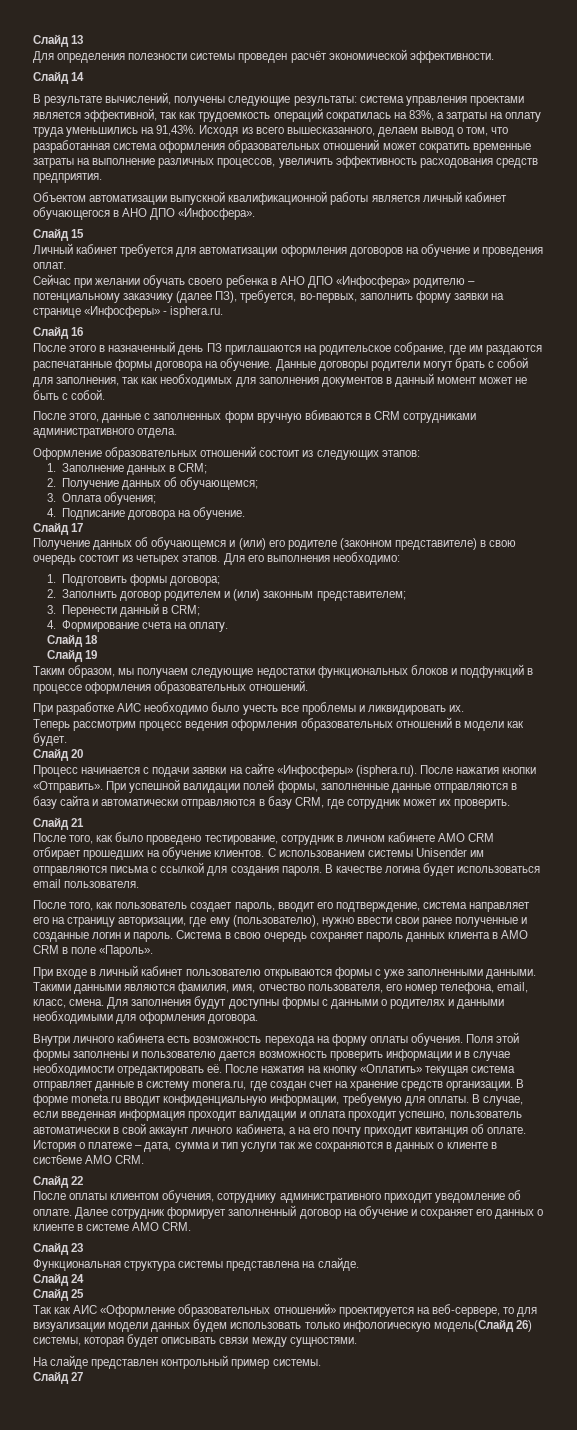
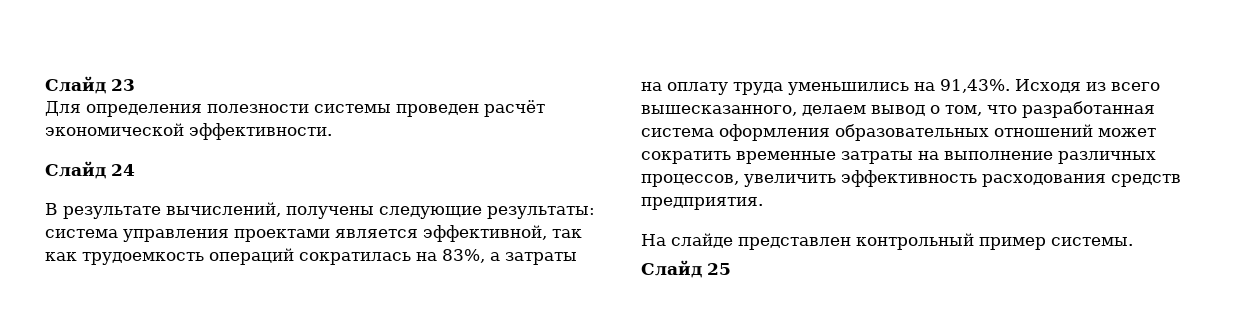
- Слайд 13
+ Слайд 23
- Слайд 14
+ Слайд 24
- Объектом автоматизации выпускной квалификационной работы является личный кабинет обучающегося в АНО ДПО «Инфосфера».
- Слайд 15
- Личный кабинет требуется для автоматизации оформления договоров на обучение и проведения оплат.
- Сейчас при желании обучать своего ребенка в АНО ДПО «Инфосфера» родителю – потенциальному заказчику (далее ПЗ), требуется, во-первых, заполнить форму заявки на странице «Инфосферы» - isphera.ru.
- Слайд 16
- После этого в назначенный день ПЗ приглашаются на родительское собрание, где им раздаются распечатанные формы договора на обучение. Данные договоры родители могут брать с собой для заполнения, так как необходимых для заполнения документов в данный момент может не быть с собой.
- После этого, данные с заполненных форм вручную вбиваются в CRM сотрудниками административного отдела.
- Оформление образовательных отношений состоит из следующих этапов:
- 1. Заполнение данных в CRM;
- 2. Получение данных об обучающемся;
- 3. Оплата обучения;
- 4. Подписание договора на обучение.
- Слайд 17
- Получение данных об обучающемся и (или) его родителе (законном представителе) в свою очередь состоит из четырех этапов. Для его выполнения необходимо:
- 1. Подготовить формы договора;
- 2. Заполнить договор родителем и (или) законным представителем;
- 3. Перенести данный в CRM;
- 4. Формирование счета на оплату.
- Слайд 18
- Слайд 19
- Таким образом, мы получаем следующие недостатки функциональных блоков и подфункций в процессе оформления образовательных отношений.
- При разработке АИС необходимо было учесть все проблемы и ликвидировать их.
- Теперь рассмотрим процесс ведения оформления образовательных отношений в модели как будет.
- Слайд 20
- Процесс начинается с подачи заявки на сайте «Инфосферы» (isphera.ru). После нажатия кнопки «Отправить». При успешной валидации полей формы, заполненные данные отправляются в базу сайта и автоматически отправляются в базу CRM, где сотрудник может их проверить.
- Слайд 21
- После того, как было проведено тестирование, сотрудник в личном кабинете AMO CRM отбирает прошедших на обучение клиентов. С использованием системы Unisender им отправляются письма с ссылкой для создания пароля. В качестве логина будет использоваться email пользователя.
- После того, как пользователь создает пароль, вводит его подтверждение, система направляет его на страницу авторизации, где ему (пользователю), нужно ввести свои ранее полученные и созданные логин и пароль. Система в свою очередь сохраняет пароль данных клиента в AMO CRM в поле «Пароль».
- При входе в личный кабинет пользователю открываются формы с уже заполненными данными. Такими данными являются фамилия, имя, отчество пользователя, его номер телефона, email, класс, смена. Для заполнения будут доступны формы с данными о родителях и данными необходимыми для оформления договора.
- Внутри личного кабинета есть возможность перехода на форму оплаты обучения. Поля этой формы заполнены и пользователю дается возможность проверить информации и в случае необходимости отредактировать её. После нажатия на кнопку «Оплатить» текущая система отправляет данные в систему monera.ru, где создан счет на хранение средств организации. В форме moneta.ru вводит конфиденциальную информации, требуемую для оплаты. В случае, если введенная информация проходит валидации и оплата проходит успешно, пользователь автоматически в свой аккаунт личного кабинета, а на его почту приходит квитанция об оплате. История о платеже – дата, сумма и тип услуги так же сохраняются в данных о клиенте в сист6еме AMO CRM.
- Слайд 22
- После оплаты клиентом обучения, сотруднику административного приходит уведомление об оплате. Далее сотрудник формирует заполненный договор на обучение и сохраняет его данных о клиенте в системе AMO CRM.
- Слайд 23
- Функциональная структура системы представлена на слайде.
- Слайд 24
- Слайд 25
- Так как АИС «Оформление образовательных отношений» проектируется на веб-сервере, то для визуализации модели данных будем использовать только инфологическую модель(Слайд 26) системы, которая будет описывать связи между сущностями.
- Слайд 27
+ Слайд 25

